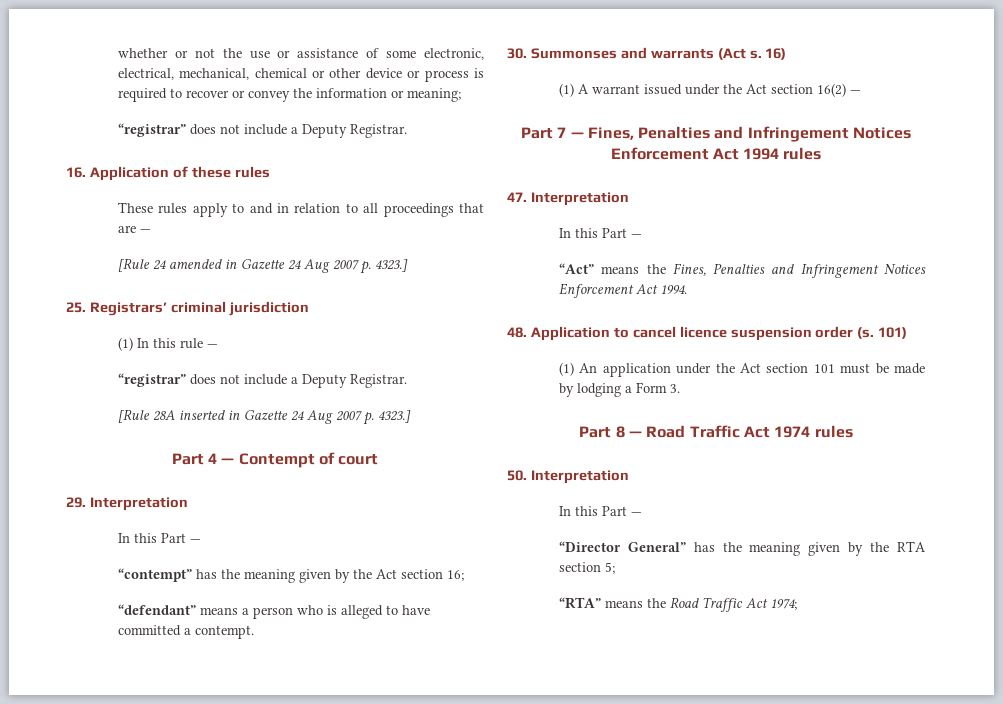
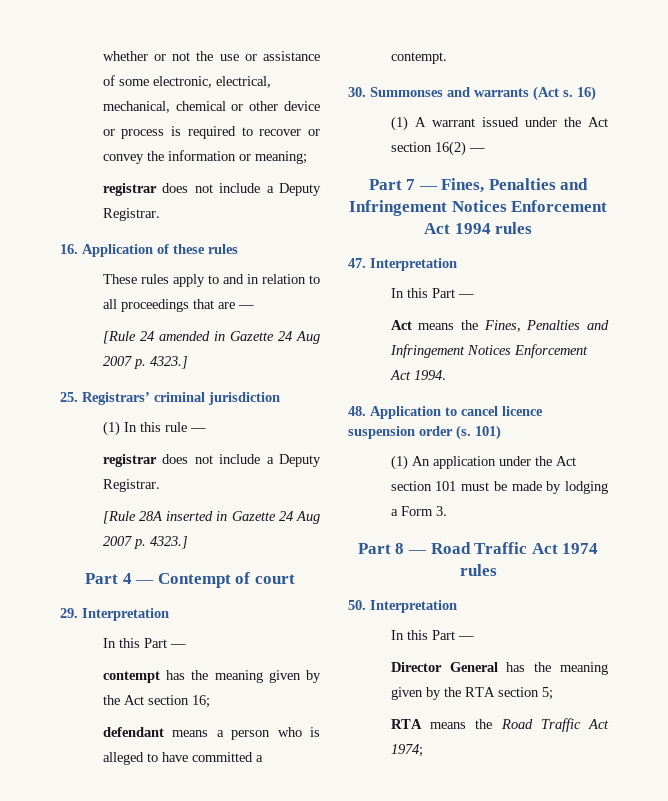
  whether or not the use or assistance of some electronic, electrical, mechanical, chemical or other device or process is required to recover or convey the information or meaning;
- “registrar” does not include a Deputy Registrar.
+ registrar does not include a Deputy Registrar.
  (1) In this rule —
- “registrar” does not include a Deputy Registrar.
+ registrar does not include a Deputy Registrar.
- “contempt” has the meaning given by the Act section 16;
+ contempt has the meaning given by the Act section 16;
- “defendant” means a person who is alleged to have committed a contempt.
+ defendant means a person who is alleged to have committed a contempt.
- “Act” means the Fines, Penalties and Infringement Notices Enforcement Act 1994.
+ Act means the Fines, Penalties and Infringement Notices Enforcement Act 1994.
- “Director General” has the meaning given by the RTA section 5;
+ Director General has the meaning given by the RTA section 5;
- “RTA” means the Road Traffic Act 1974;
+ RTA means the Road Traffic Act 1974;

